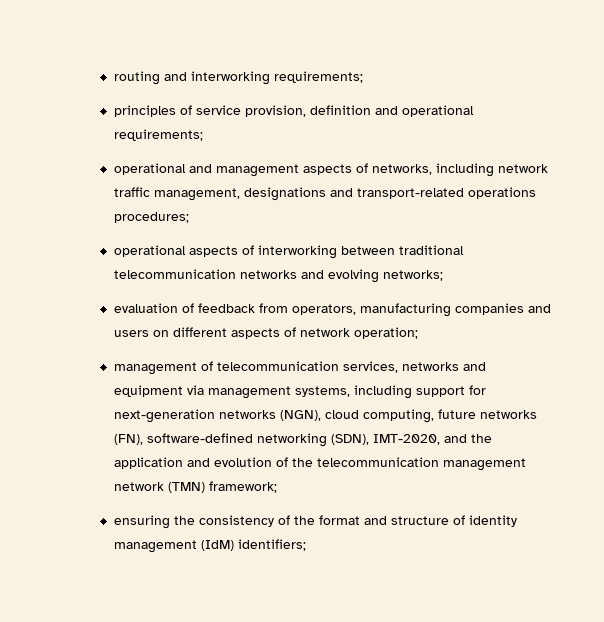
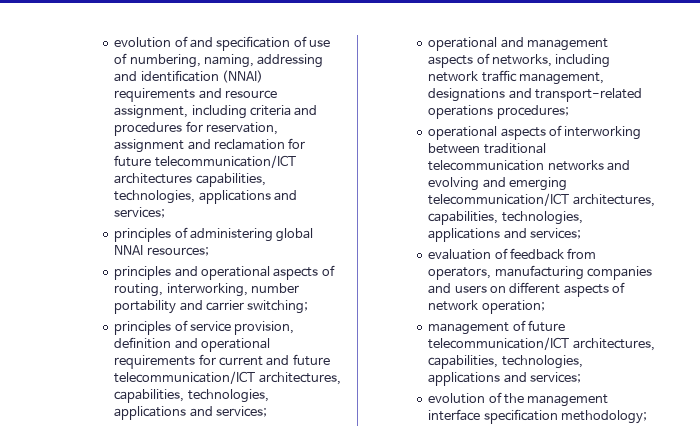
- routing and interworking requirements;
+ evolution of and specification of use of numbering, naming, addressing and identification (NNAI) requirements and resource assignment, including criteria and procedures for reservation, assignment and reclamation for future telecommunication/ICT architectures capabilities, technologies, applications and services;
+ principles of administering global NNAI resources;
+ principles and operational aspects of routing, interworking, number portability and carrier switching;
- principles of service provision, definition and operational requirements;
+ principles of service provision, definition and operational requirements for current and future telecommunication/ICT architectures, capabilities, technologies, applications and services;
- operational aspects of interworking between traditional telecommunication networks and evolving networks;
+ operational aspects of interworking between traditional telecommunication networks and evolving and emerging telecommunication/ICT architectures, capabilities, technologies, applications and services;
- management of telecommunication services, networks and equipment via management systems, including support for next-generation networks (NGN), cloud computing, future networks (FN), software-defined networking (SDN), IMT-2020, and the application and evolution of the telecommunication management network (TMN) framework;
- ensuring the consistency of the format and structure of identity management (IdM) identifiers;
+ management of future telecommunication/ICT architectures, capabilities, technologies, applications and services;
+ evolution of the management interface specification methodology;

